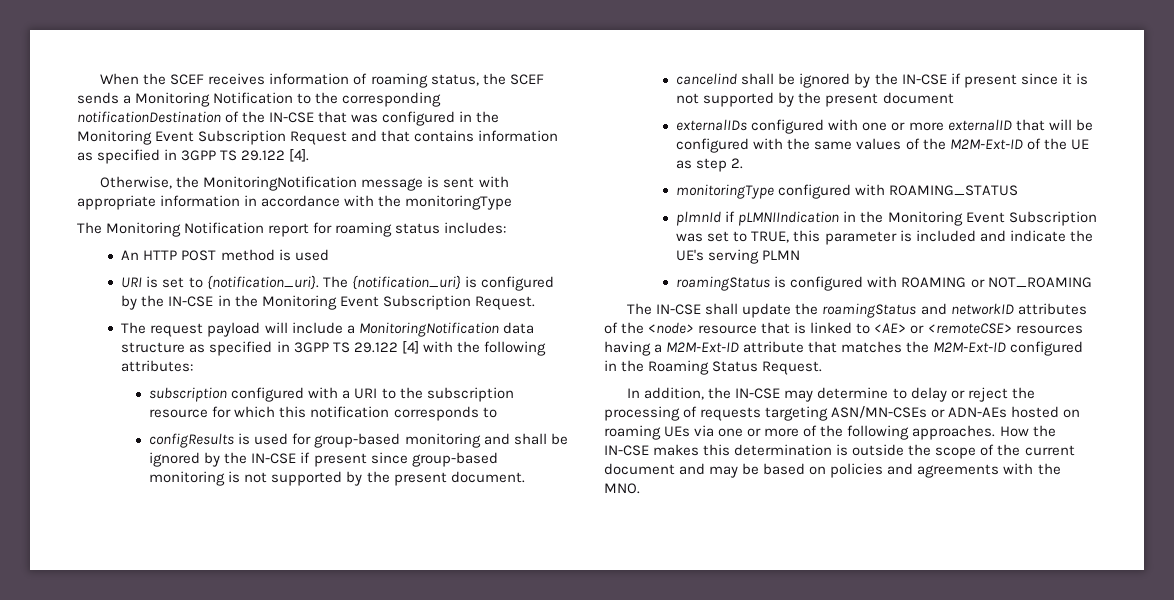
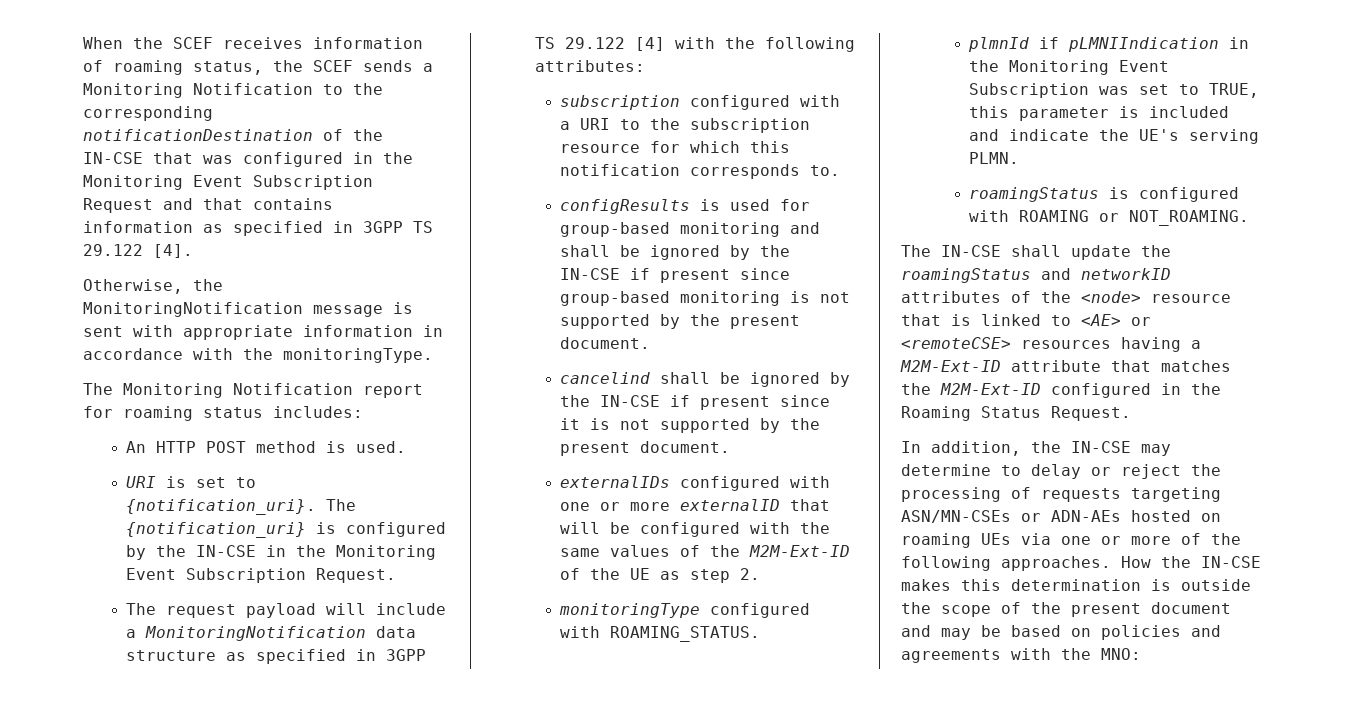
- Otherwise, the MonitoringNotification message is sent with appropriate information in accordance with the monitoringType
+ Otherwise, the MonitoringNotification message is sent with appropriate information in accordance with the monitoringType.
- An HTTP POST method is used
+ An HTTP POST method is used.
- subscription configured with a URI to the subscription resource for which this notification corresponds to
+ subscription configured with a URI to the subscription resource for which this notification corresponds to.
- cancelind shall be ignored by the IN-CSE if present since it is not supported by the present document
+ cancelind shall be ignored by the IN-CSE if present since it is not supported by the present document.
- monitoringType configured with ROAMING_STATUS
+ monitoringType configured with ROAMING_STATUS.
- plmnId if pLMNIIndication in the Monitoring Event Subscription was set to TRUE, this parameter is included and indicate the UE's serving PLMN
+ plmnId if pLMNIIndication in the Monitoring Event Subscription was set to TRUE, this parameter is included and indicate the UE's serving PLMN.
- roamingStatus is configured with ROAMING or NOT_ROAMING
+ roamingStatus is configured with ROAMING or NOT_ROAMING.
- How the IN-CSE makes this determination is outside the scope of the current document and may be based on policies and agreements with the MNO.
+ How the IN-CSE makes this determination is outside the scope of the present document and may be based on policies and agreements with the MNO:

